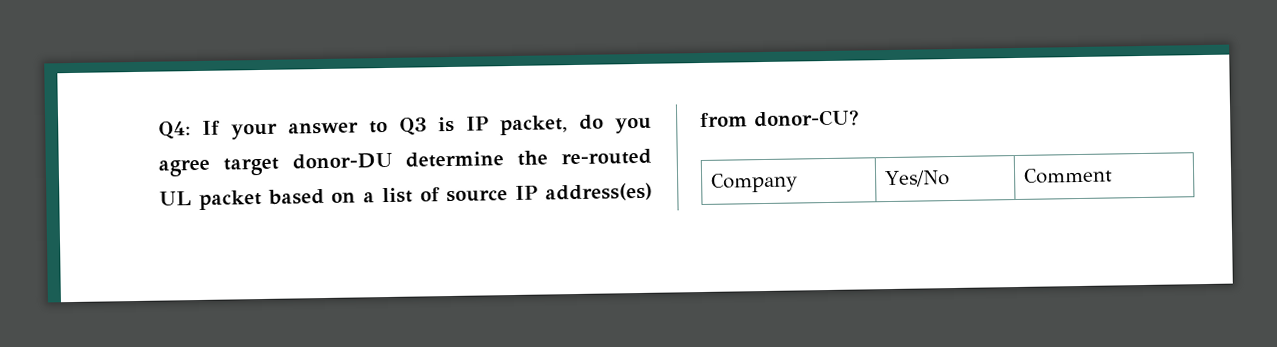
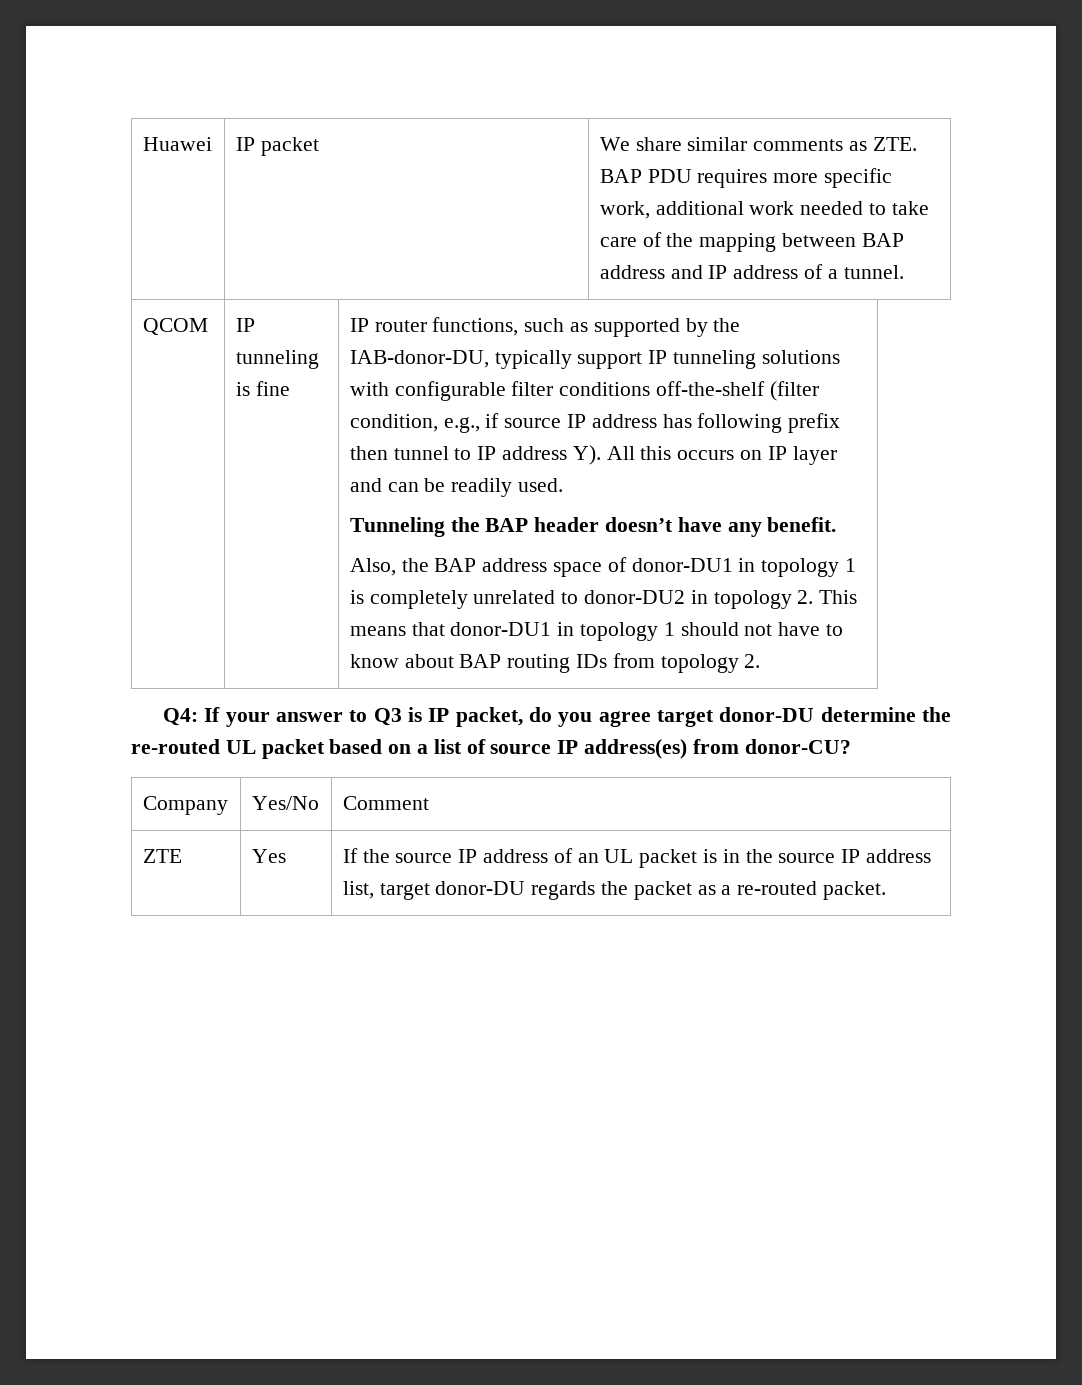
+ Huawei | IP packet | We share similar comments as ZTE. BAP PDU requires more specific work, additional work needed to take care of the mapping between BAP address and IP address of a tunnel.
+ QCOM | IP tunneling is fine | IP router functions, such as supported by the IAB-donor-DU, typically support IP tunneling solutions with configurable filter conditions off-the-shelf (filter condition, e.g., if source IP address has following prefix then tunnel to IP address Y). All this occurs on IP layer and can be readily used.
+ Tunneling the BAP header doesn’t have any benefit.
+ Also, the BAP address space of donor-DU1 in topology 1 is completely unrelated to donor-DU2 in topology 2. This means that donor-DU1 in topology 1 should not have to know about BAP routing IDs from topology 2.
+ ZTE | Yes | If the source IP address of an UL packet is in the source IP address list, target donor-DU regards the packet as a re-routed packet.

